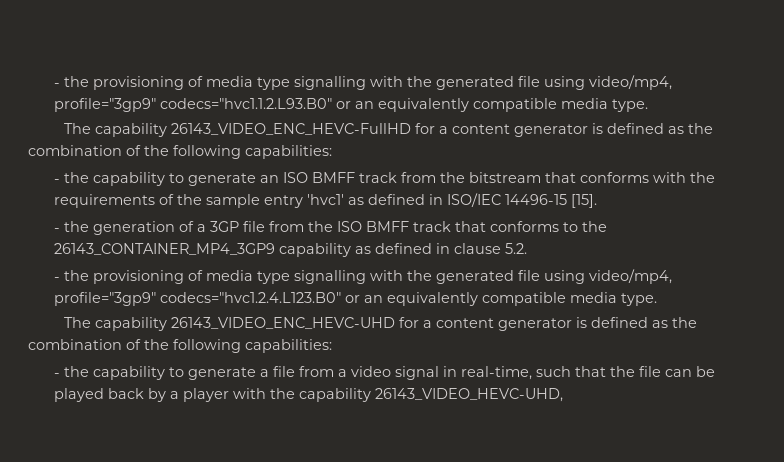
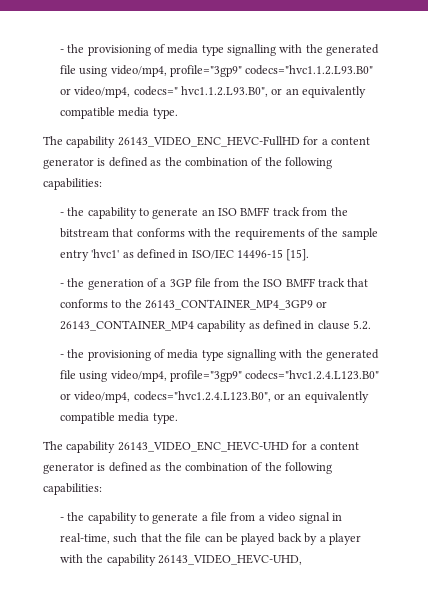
- - the provisioning of media type signalling with the generated file using video/mp4, profile="3gp9" codecs="hvc1.1.2.L93.B0" or an equivalently compatible media type.
+ - the provisioning of media type signalling with the generated file using video/mp4, profile="3gp9" codecs="hvc1.1.2.L93.B0" or video/mp4, codecs=" hvc1.1.2.L93.B0", or an equivalently compatible media type.
- - the generation of a 3GP file from the ISO BMFF track that conforms to the 26143_CONTAINER_MP4_3GP9 capability as defined in clause 5.2.
+ - the generation of a 3GP file from the ISO BMFF track that conforms to the 26143_CONTAINER_MP4_3GP9 or 26143_CONTAINER_MP4 capability as defined in clause 5.2.
- - the provisioning of media type signalling with the generated file using video/mp4, profile="3gp9" codecs="hvc1.2.4.L123.B0" or an equivalently compatible media type.
+ - the provisioning of media type signalling with the generated file using video/mp4, profile="3gp9" codecs="hvc1.2.4.L123.B0" or video/mp4, codecs="hvc1.2.4.L123.B0", or an equivalently compatible media type.

